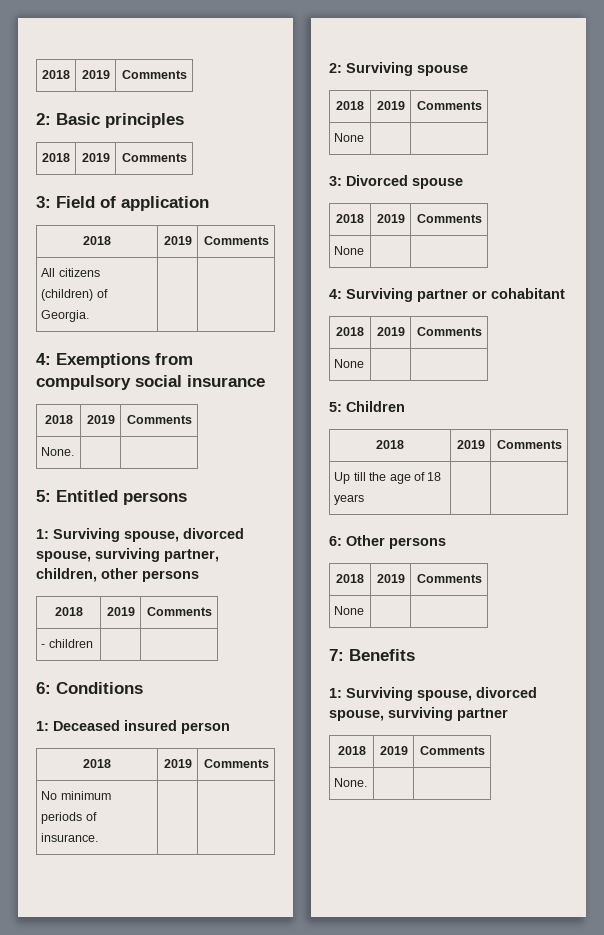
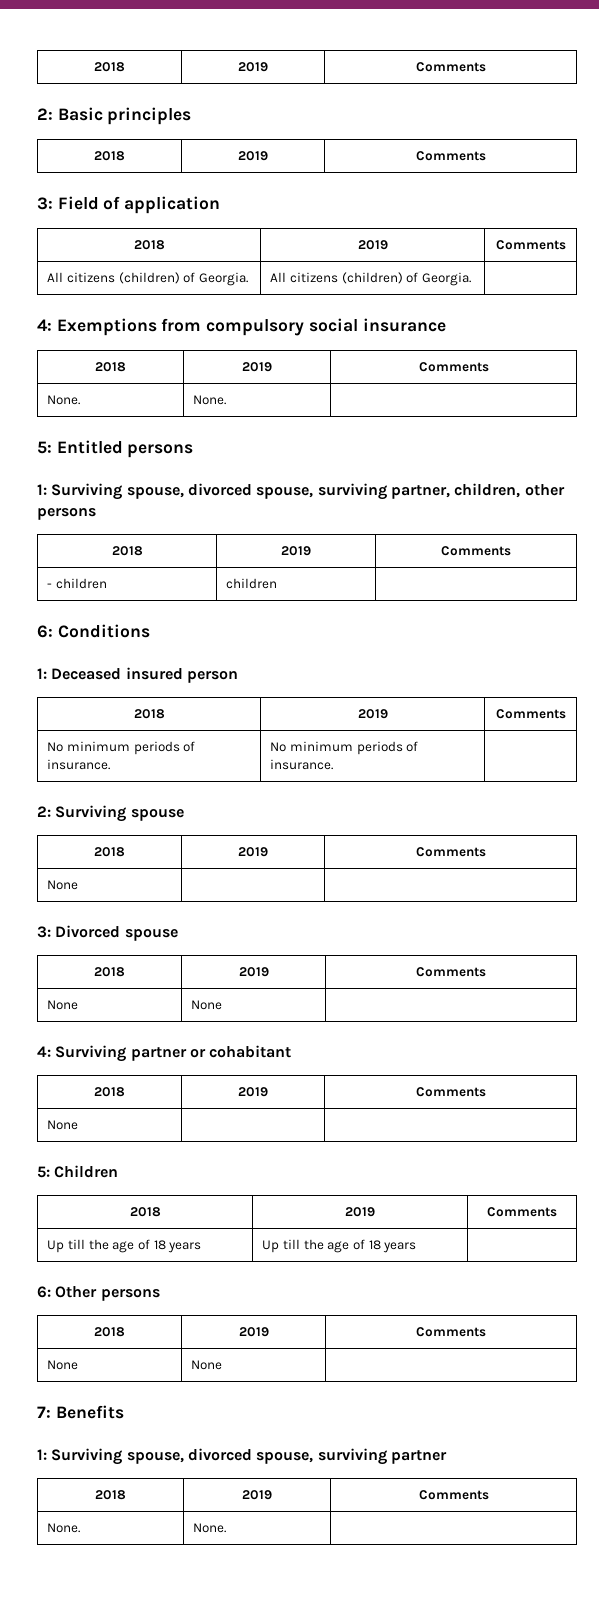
- All citizens (children) of Georgia. | |
+ All citizens (children) of Georgia. | All citizens (children) of Georgia. |
  4: Exemptions from compulsory social insurance
  2018 | 2019 | Comments
- None. | |
+ None. | None. |
- - children | |
+ - children | children |
- No minimum periods of insurance. | |
+ No minimum periods of insurance. | No minimum periods of insurance. |
  3: Divorced spouse
  2018 | 2019 | Comments
- None | |
+ None | None |
- Up till the age of 18 years | |
+ Up till the age of 18 years | Up till the age of 18 years |
  6: Other persons
  2018 | 2019 | Comments
- None | |
+ None | None |
  1: Surviving spouse, divorced spouse, surviving partner
  2018 | 2019 | Comments
- None. | |
+ None. | None. |

